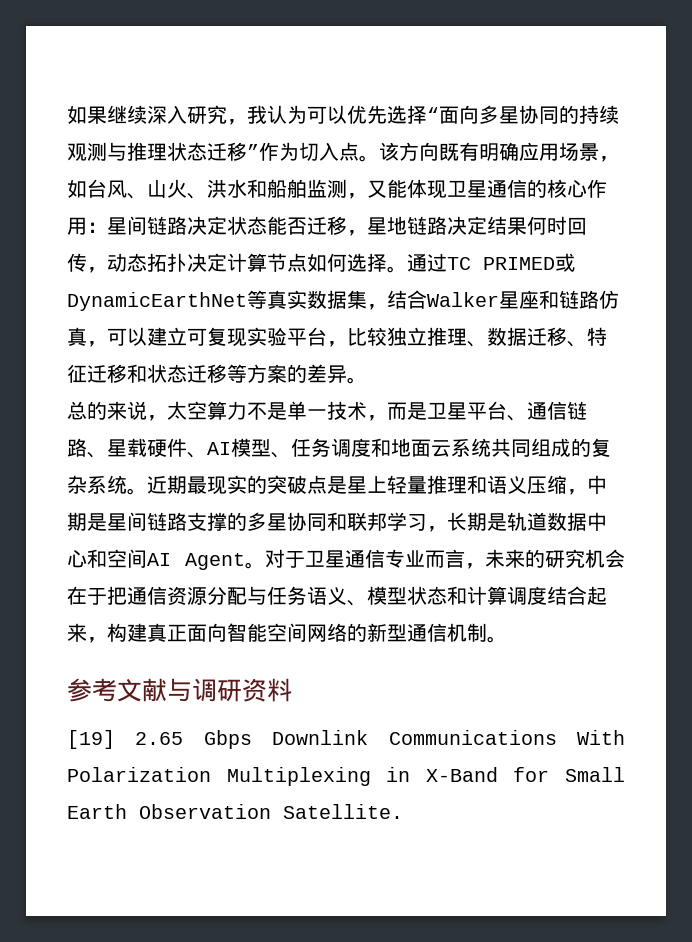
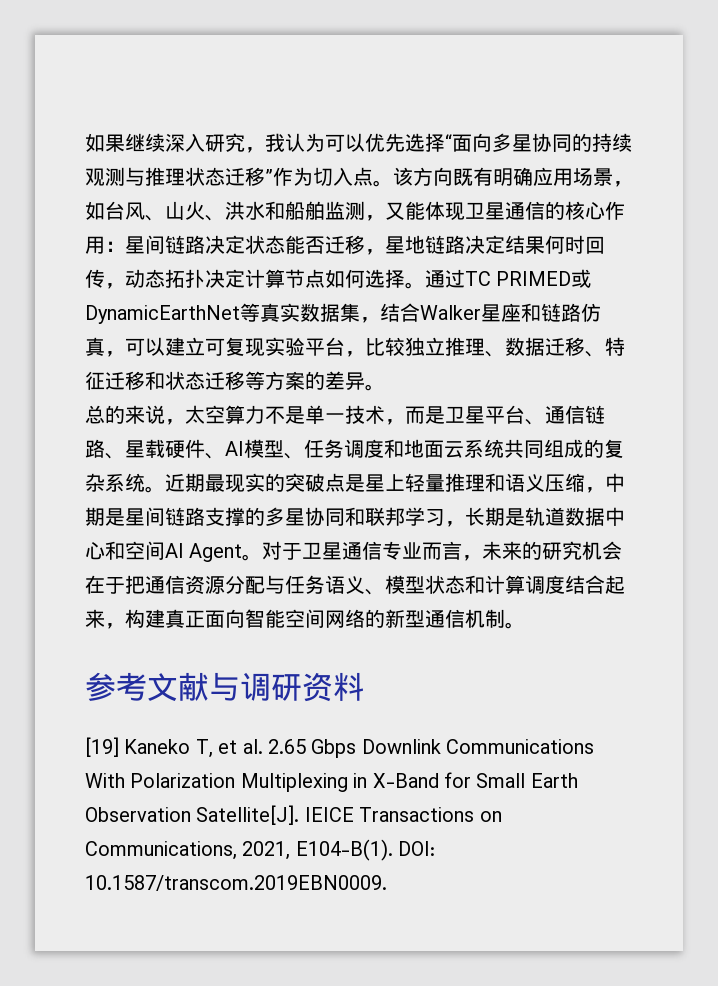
- [19] 2.65 Gbps Downlink Communications With Polarization Multiplexing in X-Band for Small Earth Observation Satellite.
+ [19] Kaneko T, et al. 2.65 Gbps Downlink Communications With Polarization Multiplexing in X-Band for Small Earth Observation Satellite[J]. IEICE Transactions on Communications, 2021, E104-B(1). DOI: 10.1587/transcom.2019EBN0009.

